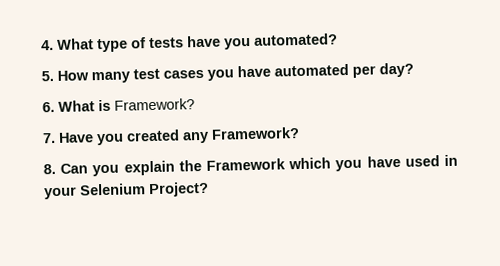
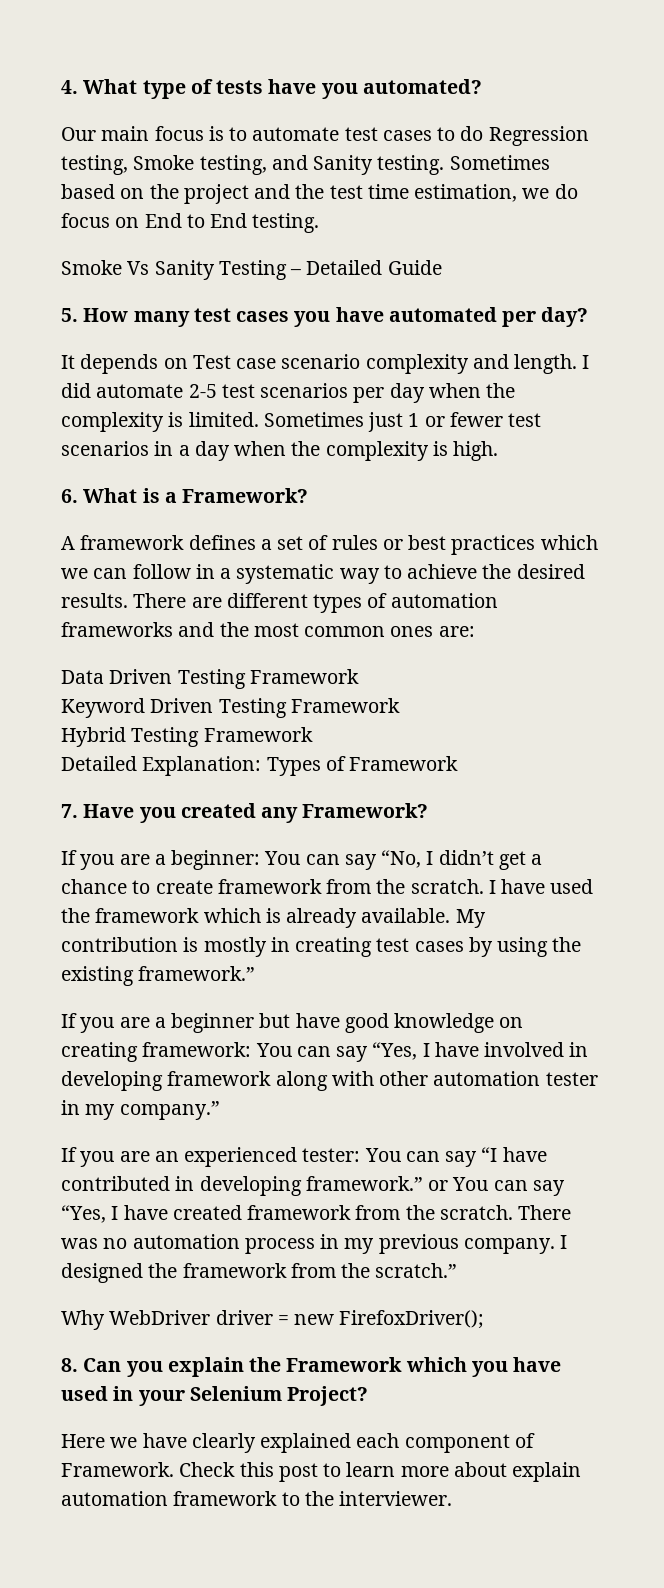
+ Our main focus is to automate test cases to do Regression testing, Smoke testing, and Sanity testing. Sometimes based on the project and the test time estimation, we do focus on End to End testing.
+ Smoke Vs Sanity Testing – Detailed Guide
+ It depends on Test case scenario complexity and length. I did automate 2-5 test scenarios per day when the complexity is limited. Sometimes just 1 or fewer test scenarios in a day when the complexity is high.
- 6. What is Framework?
+ 6. What is a Framework?
+ A framework defines a set of rules or best practices which we can follow in a systematic way to achieve the desired results. There are different types of automation frameworks and the most common ones are:
+ Data Driven Testing Framework
+ Keyword Driven Testing Framework
+ Hybrid Testing Framework
+ Detailed Explanation: Types of Framework
+ If you are a beginner: You can say “No, I didn’t get a chance to create framework from the scratch. I have used the framework which is already available. My contribution is mostly in creating test cases by using the existing framework.”
+ If you are a beginner but have good knowledge on creating framework: You can say “Yes, I have involved in developing framework along with other automation tester in my company.”
+ If you are an experienced tester: You can say “I have contributed in developing framework.” or You can say “Yes, I have created framework from the scratch. There was no automation process in my previous company. I designed the framework from the scratch.”
+ Why WebDriver driver = new FirefoxDriver();
+ Here we have clearly explained each component of Framework. Check this post to learn more about explain automation framework to the interviewer.

